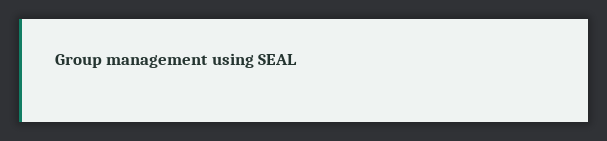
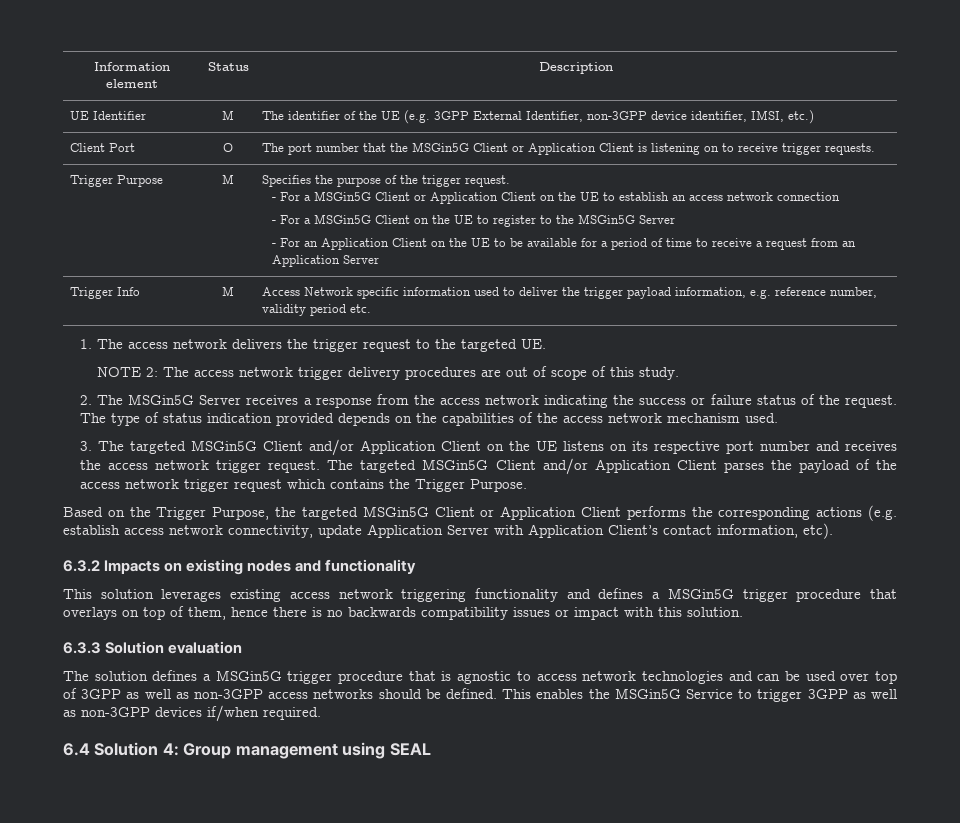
- Group management using SEAL
+ Information element | Status | Description
+ UE Identifier | M | The identifier of the UE (e.g. 3GPP External Identifier, non-3GPP device identifier, IMSI, etc.)
+ Client Port | O | The port number that the MSGin5G Client or Application Client is listening on to receive trigger requests.
+ Trigger Purpose | M | Specifies the purpose of the trigger request.
+ - For a MSGin5G Client or Application Client on the UE to establish an access network connection
+ - For a MSGin5G Client on the UE to register to the MSGin5G Server
+ - For an Application Client on the UE to be available for a period of time to receive a request from an Application Server
+ Trigger Info | M | Access Network specific information used to deliver the trigger payload information, e.g. reference number, validity period etc.
+ 1. The access network delivers the trigger request to the targeted UE.
+ NOTE 2: The access network trigger delivery procedures are out of scope of this study.
+ 2. The MSGin5G Server receives a response from the access network indicating the success or failure status of the request. The type of status indication provided depends on the capabilities of the access network mechanism used.
+ 3. The targeted MSGin5G Client and/or Application Client on the UE listens on its respective port number and receives the access network trigger request. The targeted MSGin5G Client and/or Application Client parses the payload of the access network trigger request which contains the Trigger Purpose.
+ Based on the Trigger Purpose, the targeted MSGin5G Client or Application Client performs the corresponding actions (e.g. establish access network connectivity, update Application Server with Application Client’s contact information, etc).
+ 6.3.2 Impacts on existing nodes and functionality
+ This solution leverages existing access network triggering functionality and defines a MSGin5G trigger procedure that overlays on top of them, hence there is no backwards compatibility issues or impact with this solution.
+ 6.3.3 Solution evaluation
+ The solution defines a MSGin5G trigger procedure that is agnostic to access network technologies and can be used over top of 3GPP as well as non-3GPP access networks should be defined. This enables the MSGin5G Service to trigger 3GPP as well as non-3GPP devices if/when required.
+ 6.4 Solution 4: Group management using SEAL

